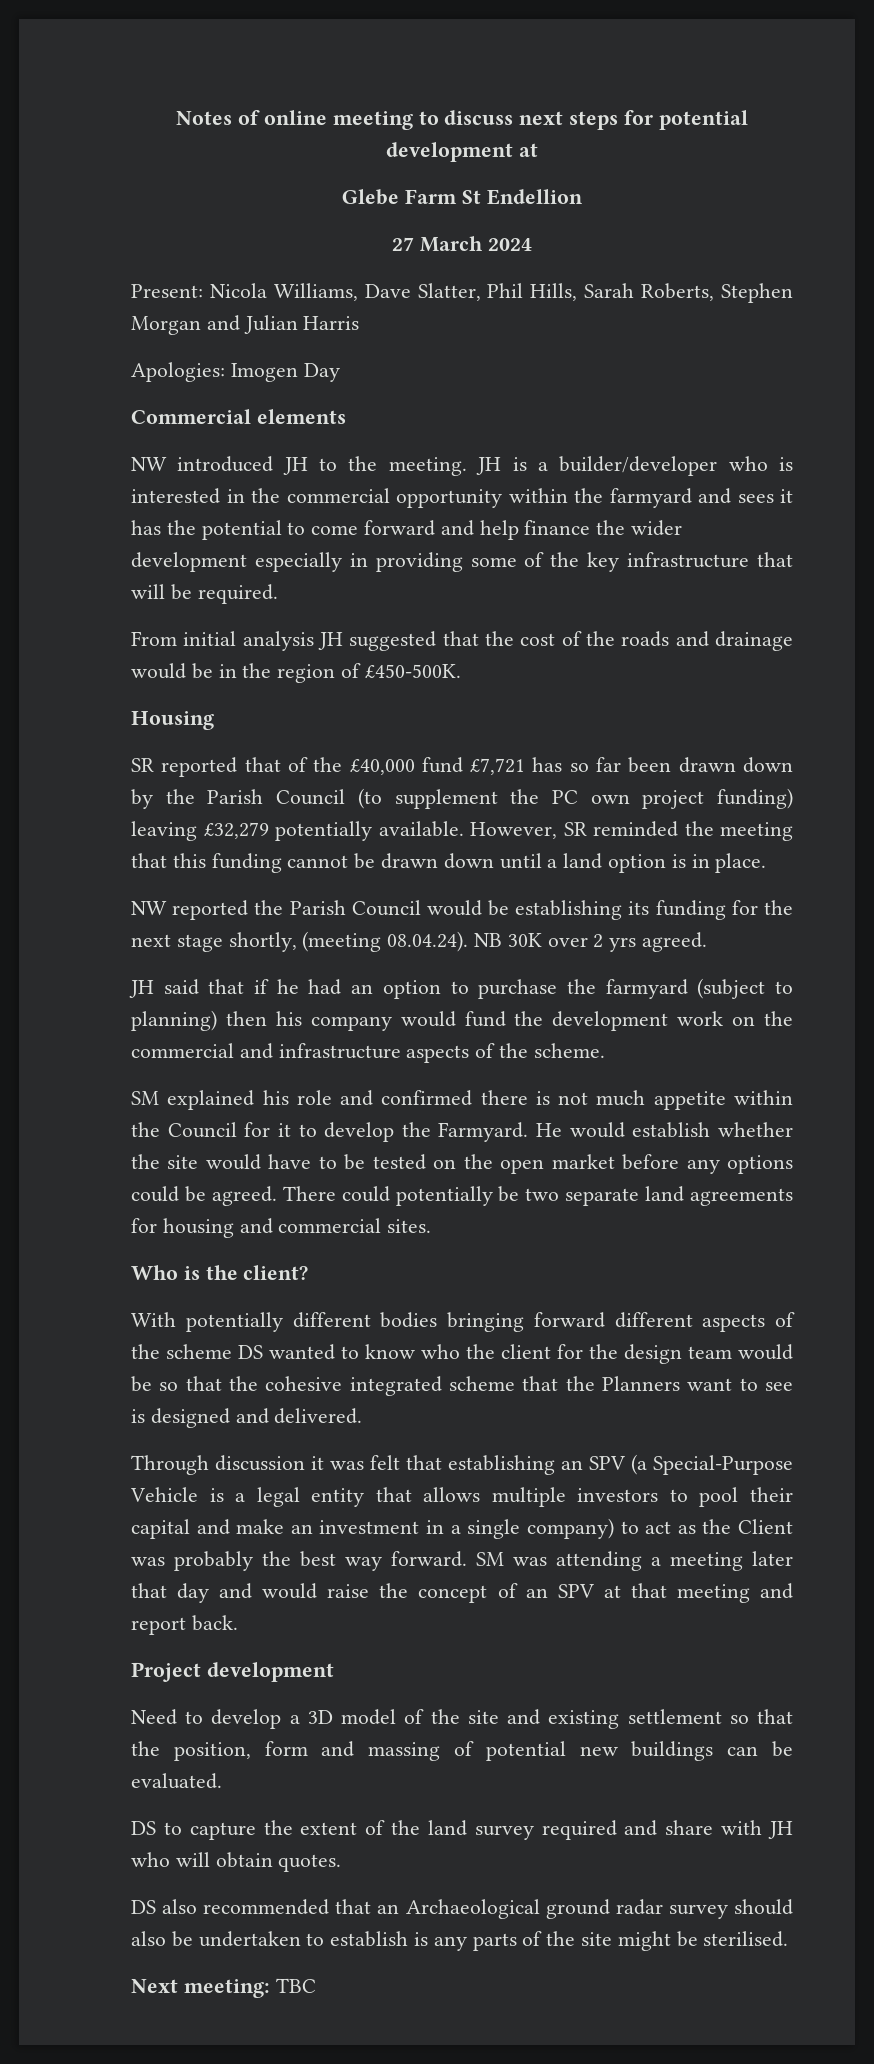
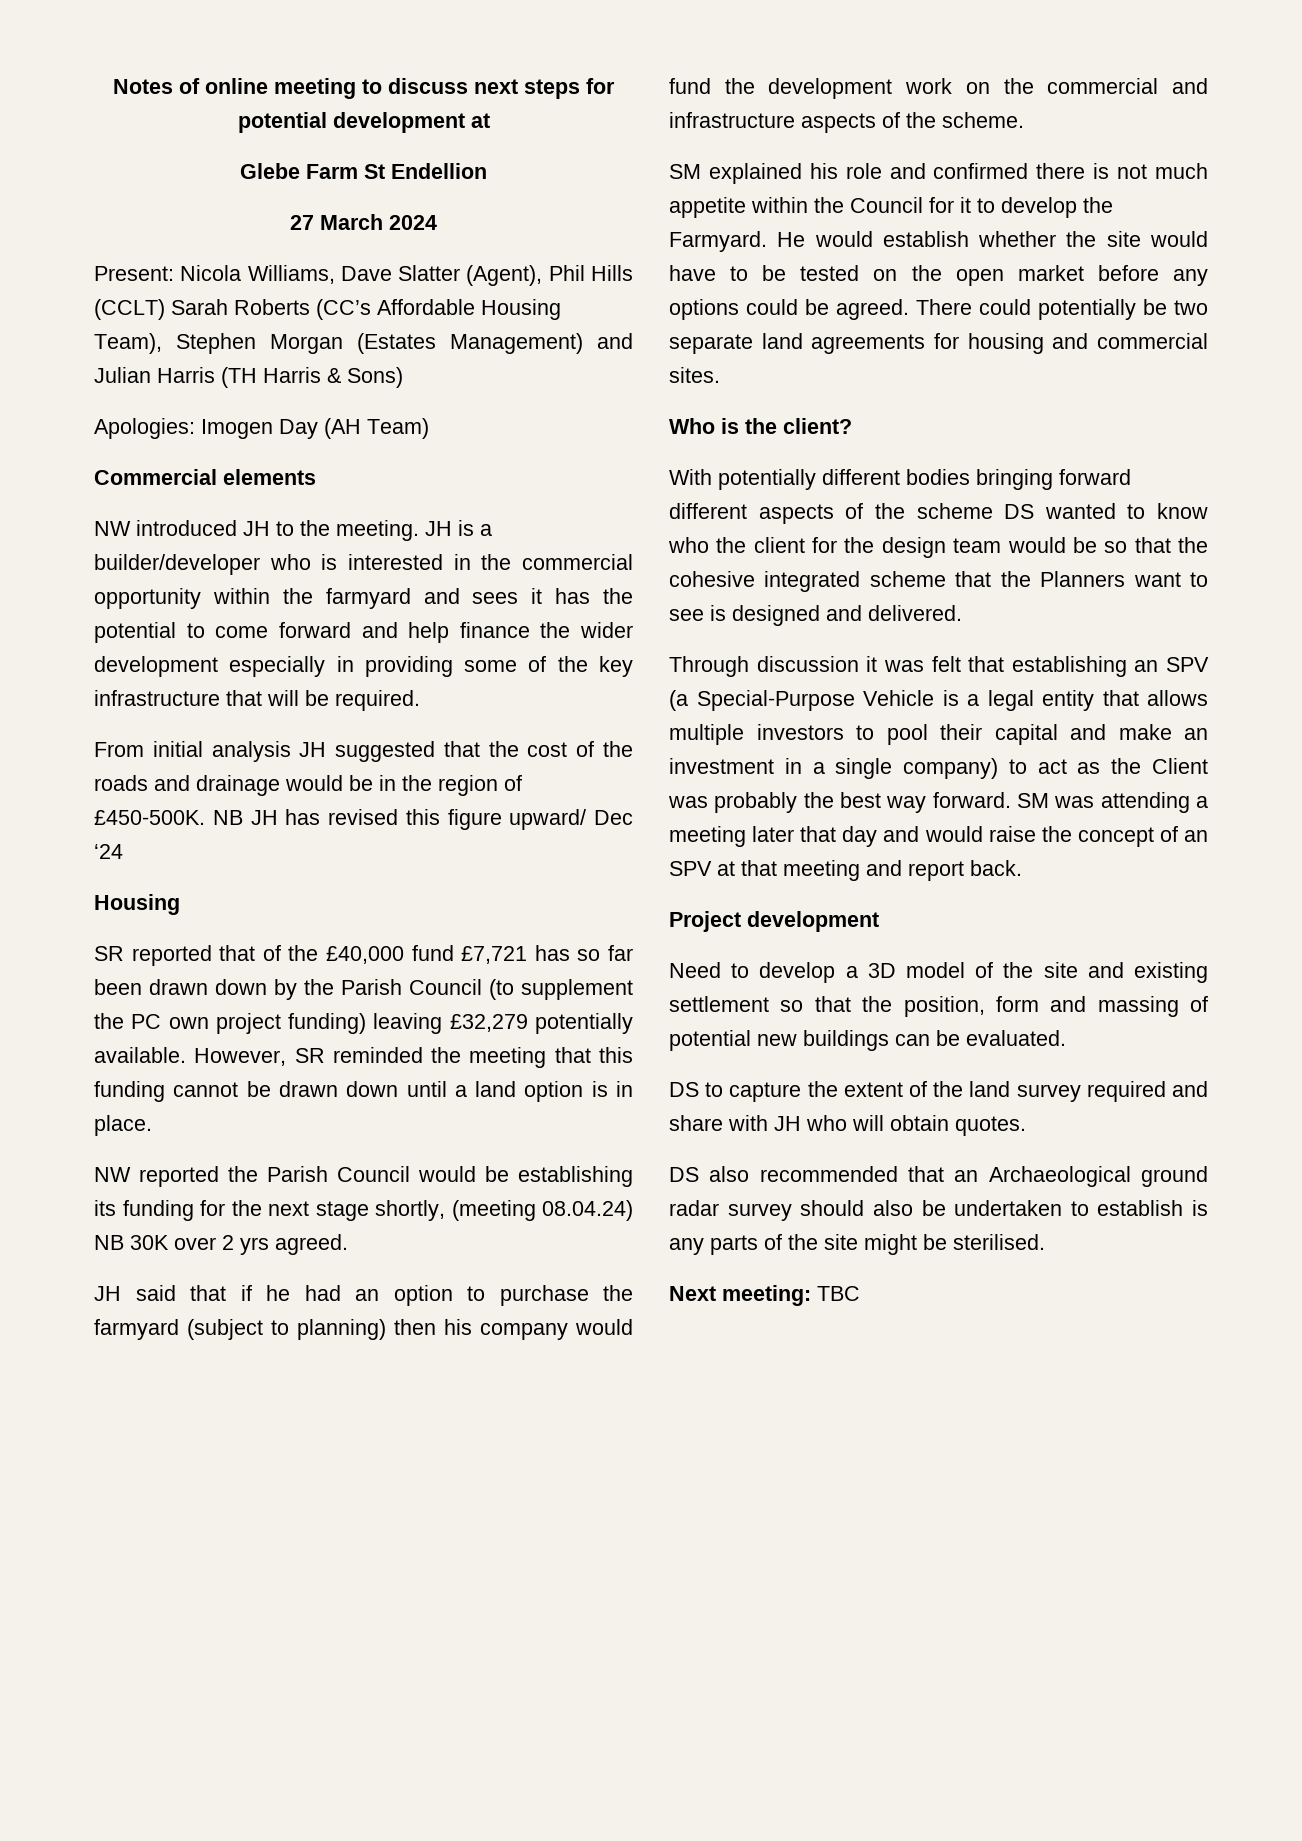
- Present: Nicola Williams, Dave Slatter, Phil Hills, Sarah Roberts, Stephen Morgan and Julian Harris
+ Present: Nicola Williams, Dave Slatter (Agent), Phil Hills (CCLT) Sarah Roberts (CC’s Affordable Housing Team), Stephen Morgan (Estates Management) and Julian Harris (TH Harris & Sons)
- Apologies: Imogen Day
+ Apologies: Imogen Day (AH Team)
+ NB JH has revised this figure upward/ Dec ‘24
- NW reported the Parish Council would be establishing its funding for the next stage shortly, (meeting 08.04.24). NB 30K over 2 yrs agreed.
+ NW reported the Parish Council would be establishing its funding for the next stage shortly, (meeting 08.04.24) NB 30K over 2 yrs agreed.

